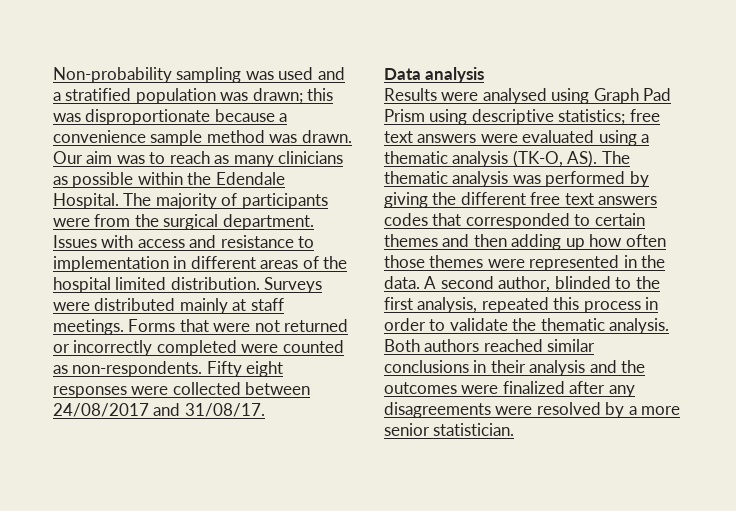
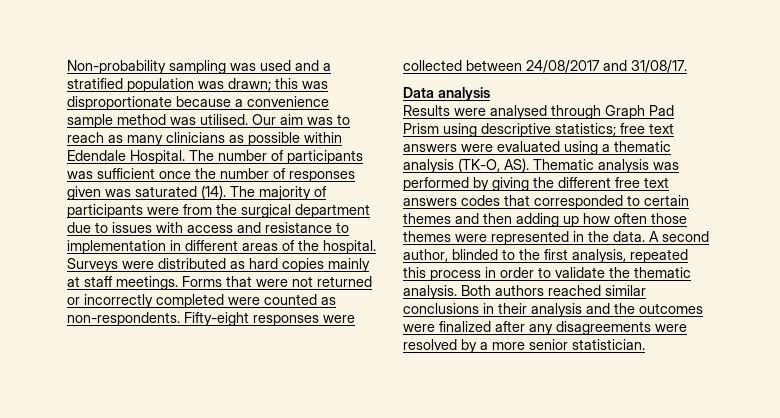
- Non-probability sampling was used and a stratified population was drawn; this was disproportionate because a convenience sample method was drawn.
+ Non-probability sampling was used and a stratified population was drawn; this was disproportionate because a convenience sample method was utilised.
- Our aim was to reach as many clinicians as possible within the Edendale Hospital.
+ Our aim was to reach as many clinicians as possible within Edendale Hospital.
- The majority of participants were from the surgical department. Issues with access and resistance to implementation in different areas of the hospital limited distribution. Surveys were distributed mainly at staff meetings.
+ The number of participants was sufficient once the number of responses given was saturated (14). The majority of participants were from the surgical department due to issues with access and resistance to implementation in different areas of the hospital. Surveys were distributed as hard copies mainly at staff meetings.
- Fifty eight responses were collected between 24/08/2017 and 31/08/17.
+ Fifty-eight responses were collected between 24/08/2017 and 31/08/17.
- Results were analysed using Graph Pad Prism using descriptive statistics; free text answers were evaluated using a thematic analysis (TK-O, AS). The thematic analysis was performed by giving the different free text answers codes that corresponded to certain themes and then adding up how often those themes were represented in the data.
+ Results were analysed through Graph Pad Prism using descriptive statistics; free text answers were evaluated using a thematic analysis (TK-O, AS). Thematic analysis was performed by giving the different free text answers codes that corresponded to certain themes and then adding up how often those themes were represented in the data.

